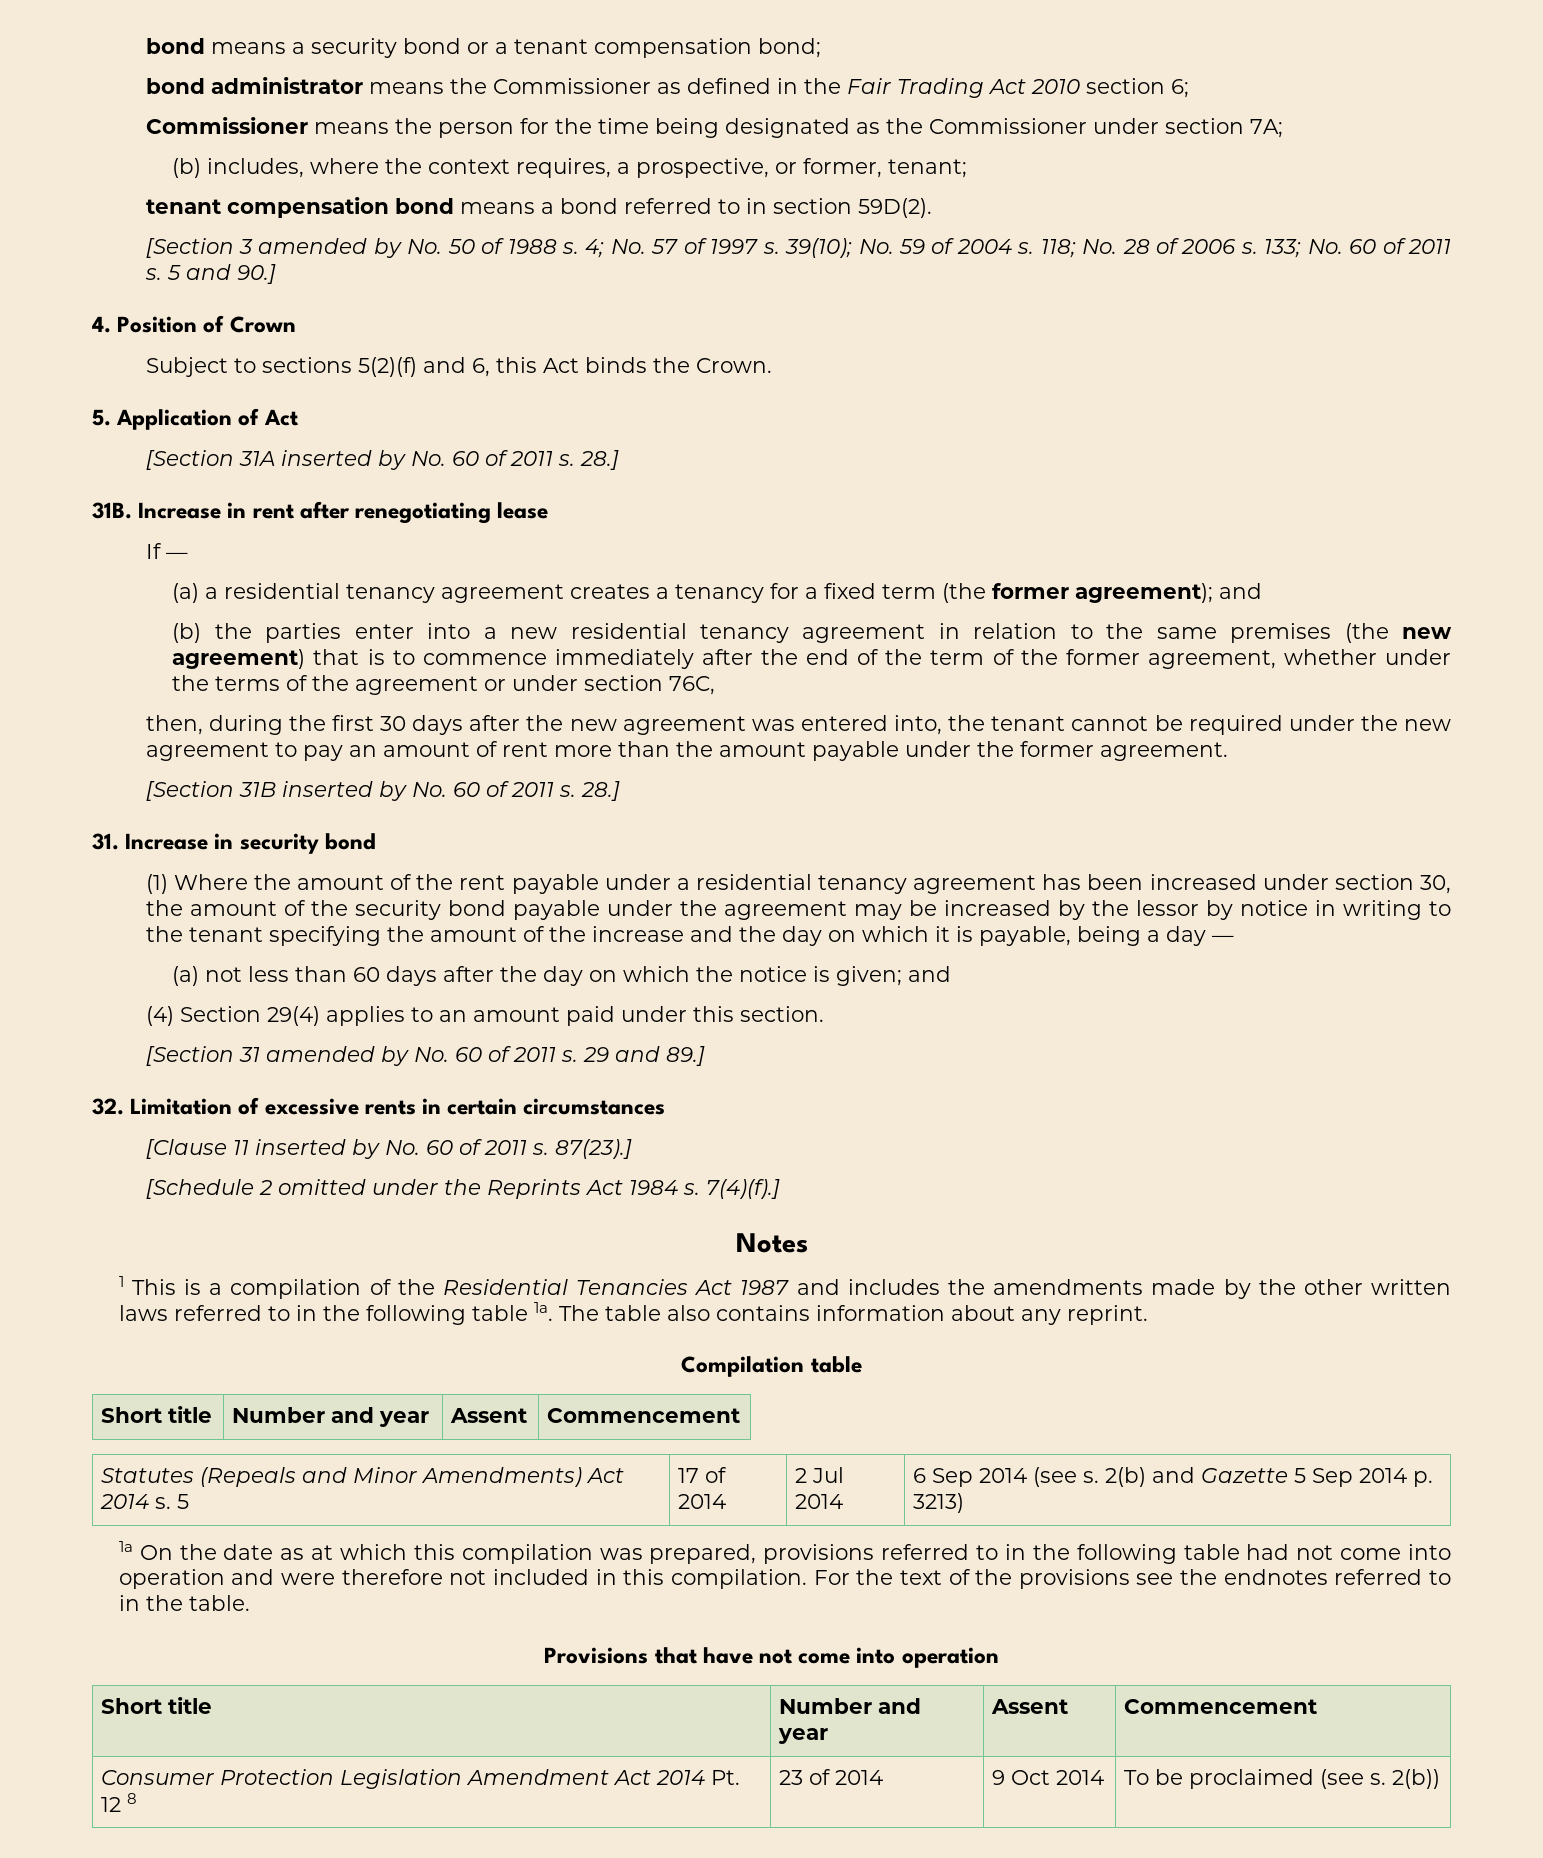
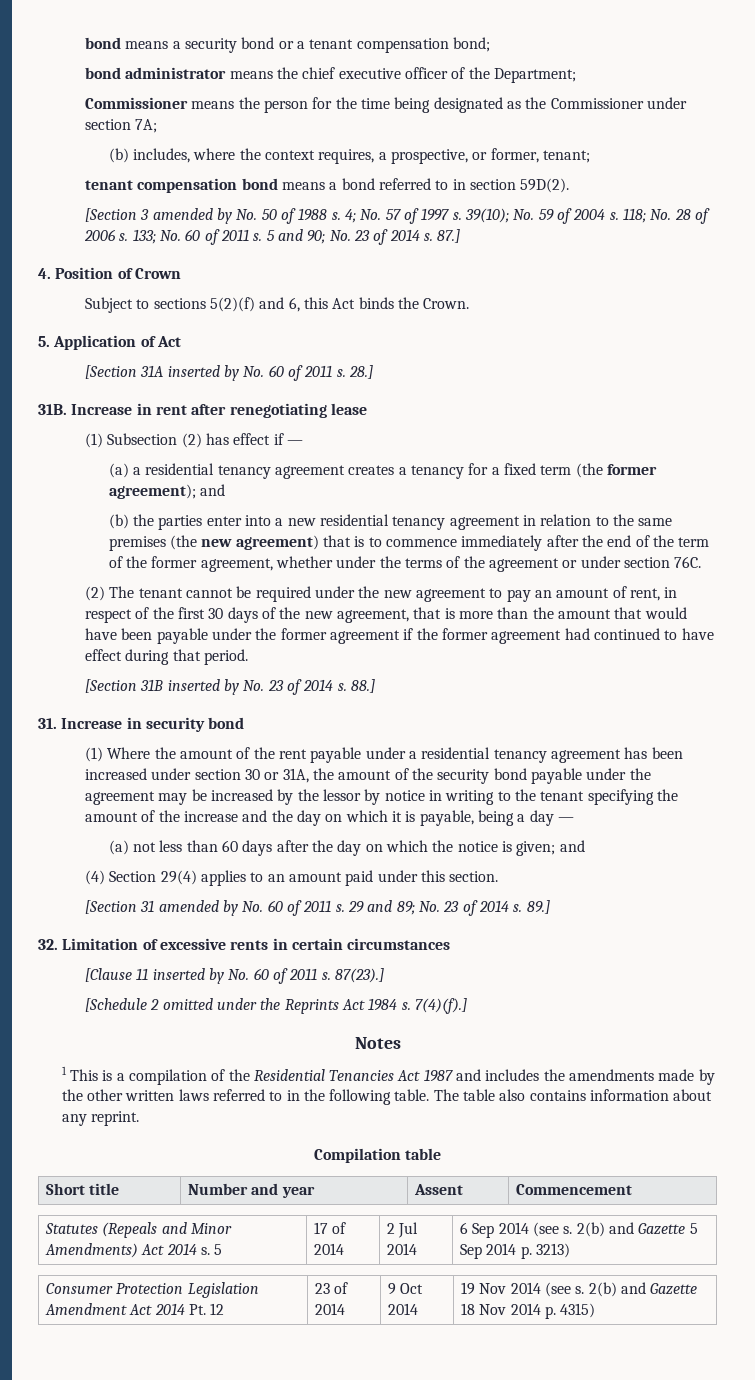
- bond administrator means the Commissioner as defined in the Fair Trading Act 2010 section 6;
+ bond administrator means the chief executive officer of the Department;
- 5 and 90.]
+ 5 and 90; No. 23 of 2014 s. 87.]
- If —
+ (1) Subsection (2) has effect if —
- (b) the parties enter into a new residential tenancy agreement in relation to the same premises (the new agreement) that is to commence immediately after the end of the term of the former agreement, whether under the terms of the agreement or under section 76C,
- then, during the first 30 days after the new agreement was entered into, the tenant cannot be required under the new agreement to pay an amount of rent more than the amount payable under the former agreement.
+ (b) the parties enter into a new residential tenancy agreement in relation to the same premises (the new agreement) that is to commence immediately after the end of the term of the former agreement, whether under the terms of the agreement or under section 76C.
+ (2) The tenant cannot be required under the new agreement to pay an amount of rent, in respect of the first 30 days of the new agreement, that is more than the amount that would have been payable under the former agreement if the former agreement had continued to have effect during that period.
- [Section 31B inserted by No. 60 of 2011 s. 28.]
+ [Section 31B inserted by No. 23 of 2014 s. 88.]
- (1) Where the amount of the rent payable under a residential tenancy agreement has been increased under section 30, the amount of the security bond payable under the agreement may be increased by the lessor by notice in writing to the tenant specifying the amount of the increase and the day on which it is payable, being a day —
+ (1) Where the amount of the rent payable under a residential tenancy agreement has been increased under section 30 or 31A, the amount of the security bond payable under the agreement may be increased by the lessor by notice in writing to the tenant specifying the amount of the increase and the day on which it is payable, being a day —
- 29 and 89.]
+ 29 and 89; No. 23 of 2014 s. 89.]
- 1 This is a compilation of the Residential Tenancies Act 1987 and includes the amendments made by the other written laws referred to in the following table 1a.
+ 1 This is a compilation of the Residential Tenancies Act 1987 and includes the amendments made by the other written laws referred to in the following table.
- 1a On the date as at which this compilation was prepared, provisions referred to in the following table had not come into operation and were therefore not included in this compilation. For the text of the provisions see the endnotes referred to in the table.
- Provisions that have not come into operation
- Short title | Number and year | Assent | Commencement
- Consumer Protection Legislation Amendment Act 2014 Pt. 12 8 | 23 of 2014 | 9 Oct 2014 | To be proclaimed (see s. 2(b))
+ Consumer Protection Legislation Amendment Act 2014 Pt. 12 | 23 of 2014 | 9 Oct 2014 | 19 Nov 2014 (see s. 2(b) and Gazette 18 Nov 2014 p. 4315)

